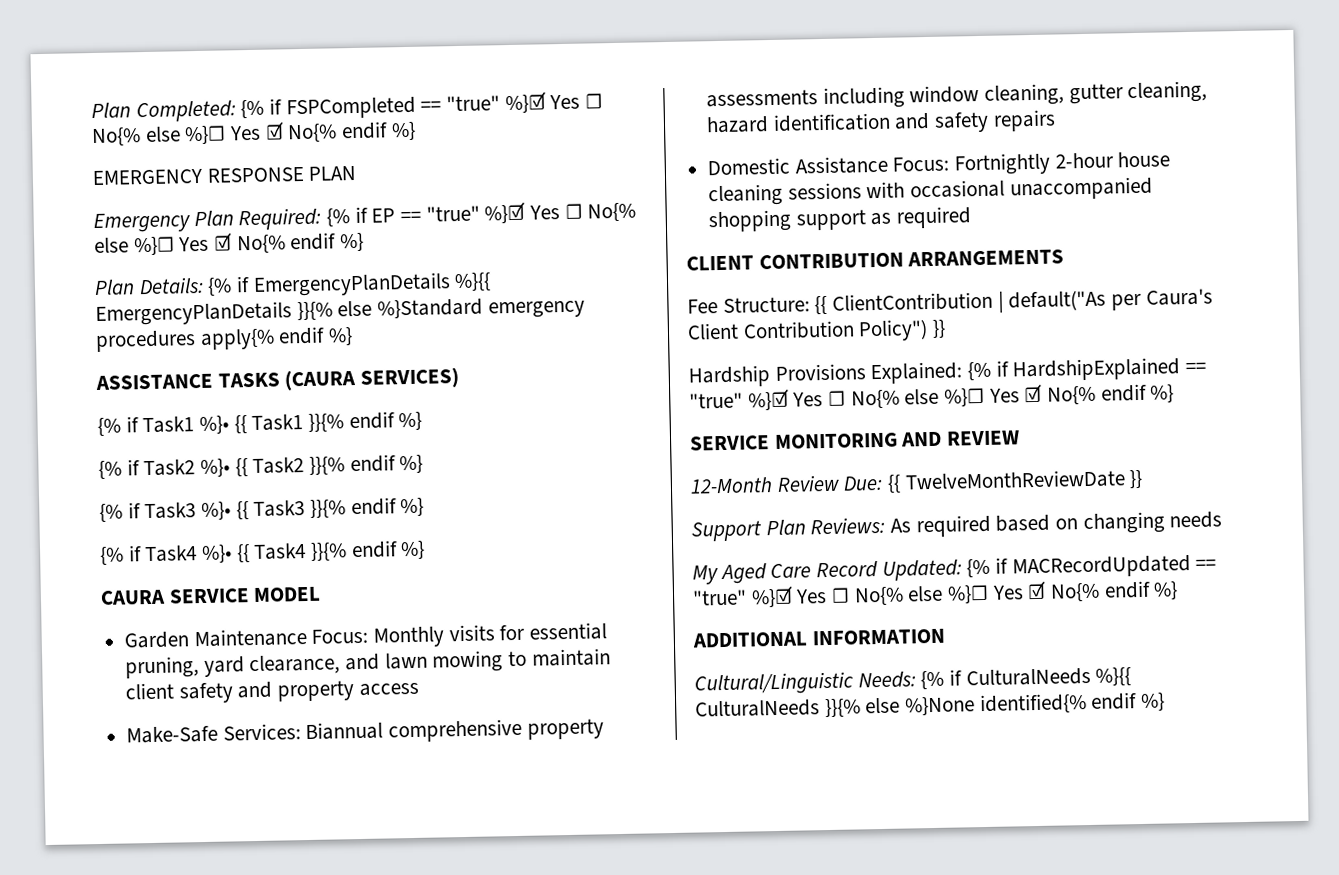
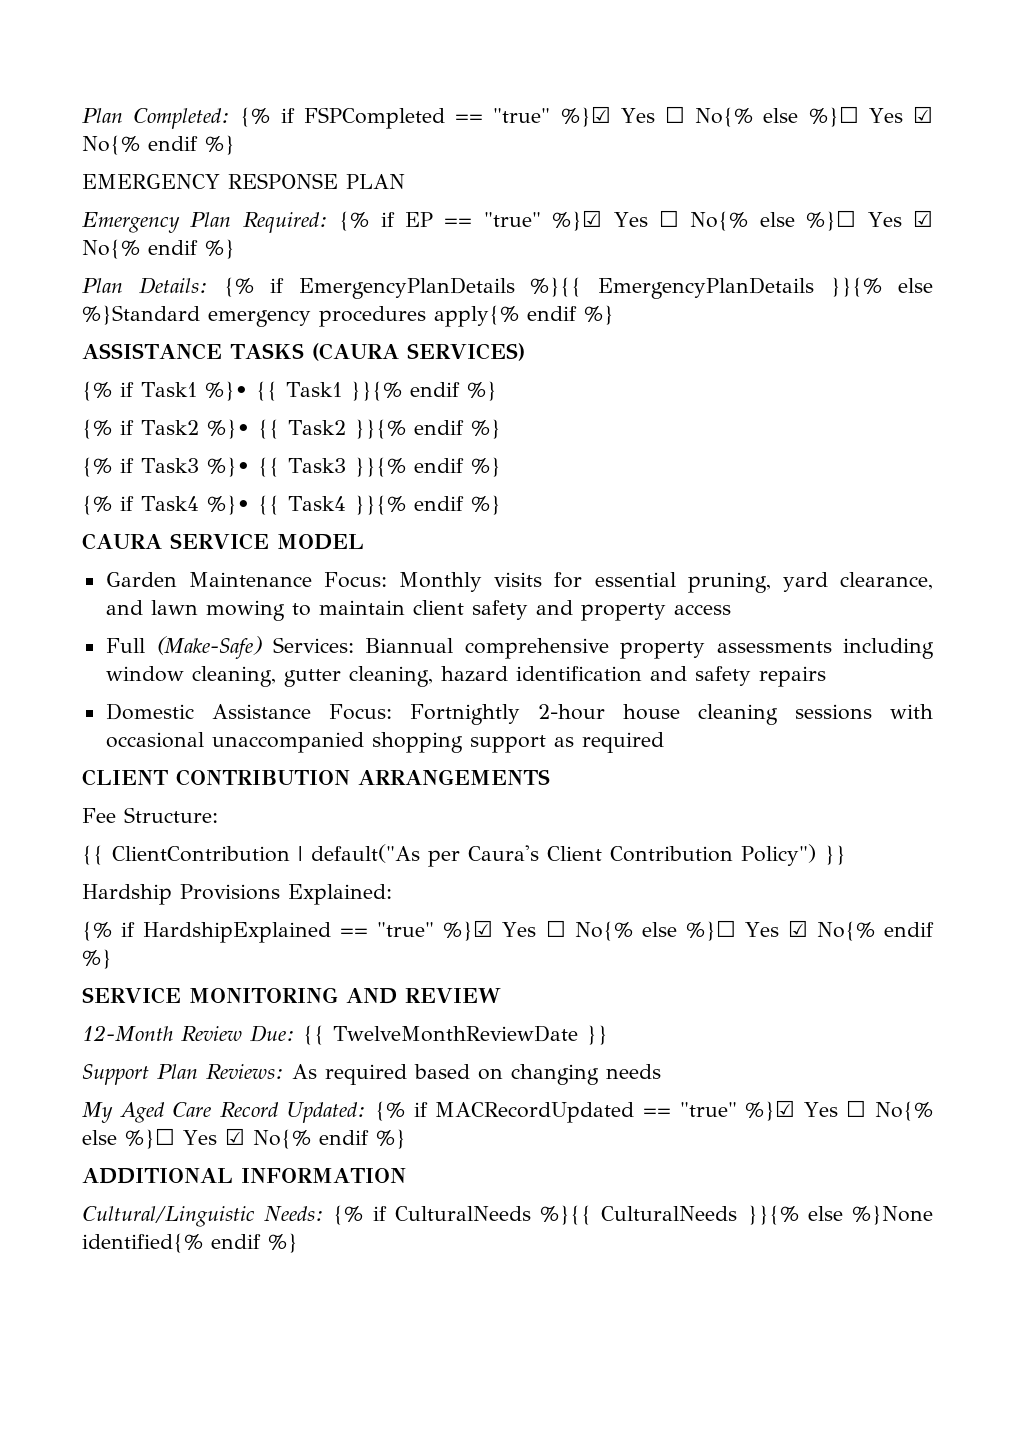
- Make-Safe Services: Biannual comprehensive property assessments including window cleaning, gutter cleaning, hazard identification and safety repairs
+ Full (Make-Safe) Services: Biannual comprehensive property assessments including window cleaning, gutter cleaning, hazard identification and safety repairs
- Fee Structure: {{ ClientContribution | default("As per Caura's Client Contribution Policy") }}
+ Fee Structure:
+ {{ ClientContribution | default("As per Caura's Client Contribution Policy") }}
- Hardship Provisions Explained: {% if HardshipExplained == "true" %}☑ Yes ☐ No{% else %}☐ Yes ☑ No{% endif %}
+ Hardship Provisions Explained:
+ {% if HardshipExplained == "true" %}☑ Yes ☐ No{% else %}☐ Yes ☑ No{% endif %}

